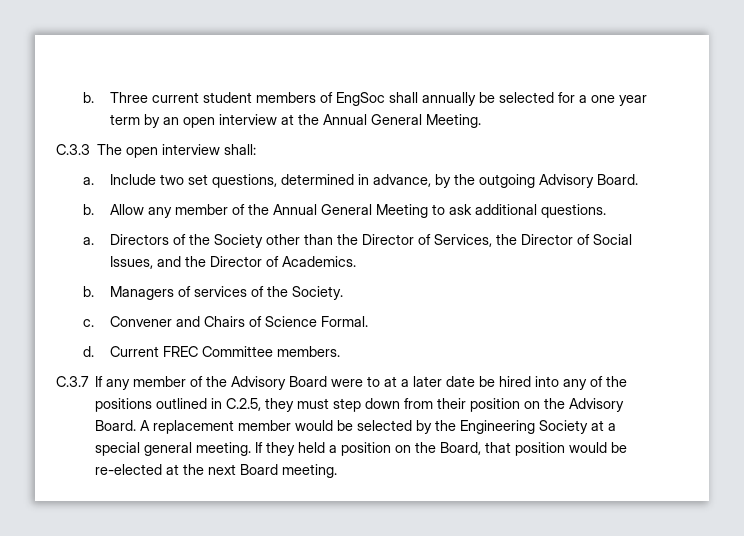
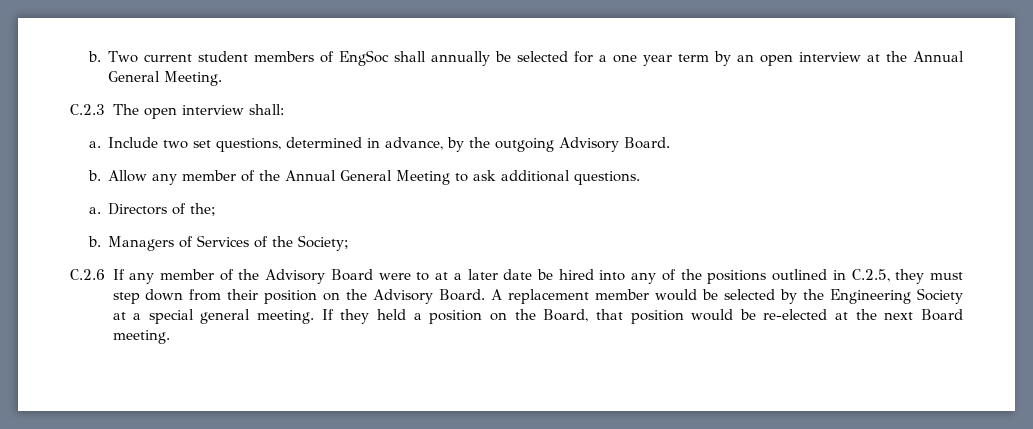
- b. Three current student members of EngSoc shall annually be selected for a one year term by an open interview at the Annual General Meeting.
+ b. Two current student members of EngSoc shall annually be selected for a one year term by an open interview at the Annual General Meeting.
- C.3.3 The open interview shall:
+ C.2.3 The open interview shall:
- Directors of the Society other than the Director of Services, the Director of Social Issues, and the Director of Academics.
+ Directors of the;
- Managers of services of the Society.
- c. Convener and Chairs of Science Formal.
- d. Current FREC Committee members.
- C.3.7 If any member of the Advisory Board were to at a later date be hired into any of the positions outlined in C.2.5, they must step down from their position on the Advisory Board.
+ Managers of Services of the Society;
+ C.2.6 If any member of the Advisory Board were to at a later date be hired into any of the positions outlined in C.2.5, they must step down from their position on the Advisory Board.

